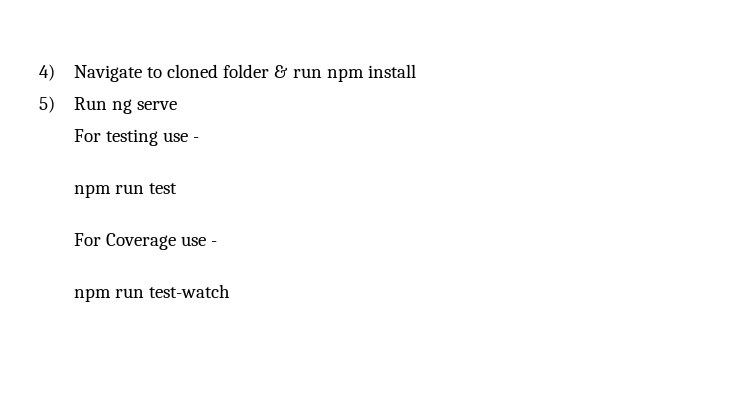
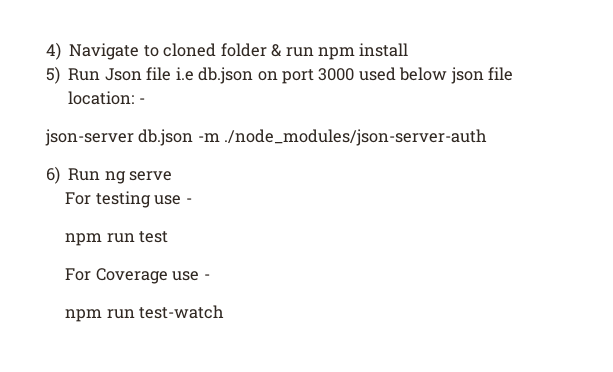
- 5) Run ng serve
+ 5) Run Json file i.e db.json on port 3000 used below json file location: -
+ json-server db.json -m ./node_modules/json-server-auth
+ 6) Run ng serve

